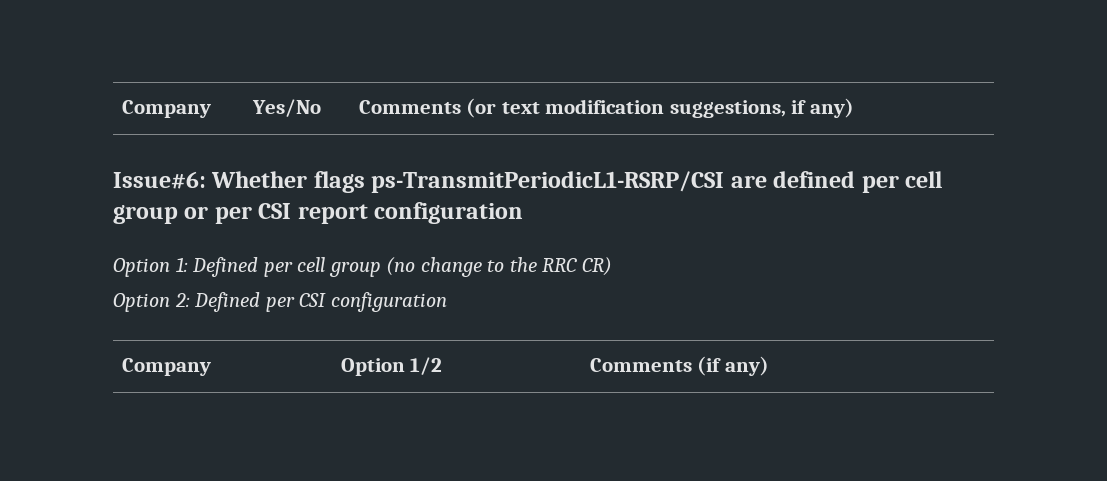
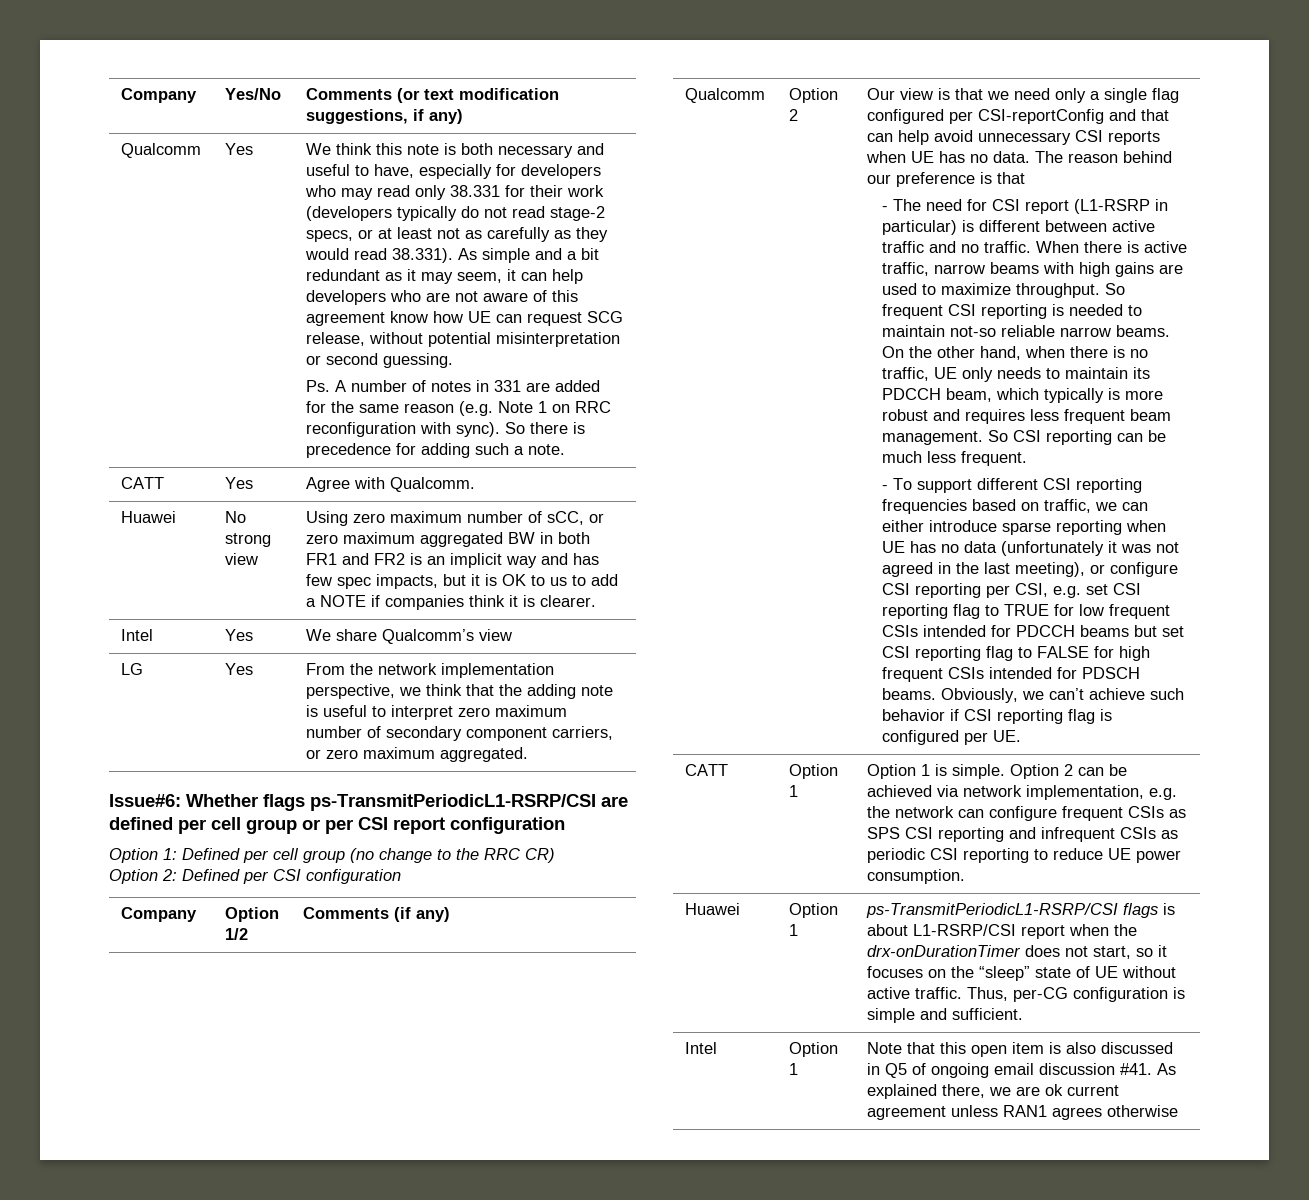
+ Qualcomm | Yes | We think this note is both necessary and useful to have, especially for developers who may read only 38.331 for their work (developers typically do not read stage-2 specs, or at least not as carefully as they would read 38.331). As simple and a bit redundant as it may seem, it can help developers who are not aware of this agreement know how UE can request SCG release, without potential misinterpretation or second guessing.
+ Ps. A number of notes in 331 are added for the same reason (e.g. Note 1 on RRC reconfiguration with sync). So there is precedence for adding such a note.
+ CATT | Yes | Agree with Qualcomm.
+ Huawei | No strong view | Using zero maximum number of sCC, or zero maximum aggregated BW in both FR1 and FR2 is an implicit way and has few spec impacts, but it is OK to us to add a NOTE if companies think it is clearer.
+ Intel | Yes | We share Qualcomm’s view
+ LG | Yes | From the network implementation perspective, we think that the adding note is useful to interpret zero maximum number of secondary component carriers, or zero maximum aggregated.
+ Qualcomm | Option 2 | Our view is that we need only a single flag configured per CSI-reportConfig and that can help avoid unnecessary CSI reports when UE has no data. The reason behind our preference is that
+ - The need for CSI report (L1-RSRP in particular) is different between active traffic and no traffic. When there is active traffic, narrow beams with high gains are used to maximize throughput. So frequent CSI reporting is needed to maintain not-so reliable narrow beams. On the other hand, when there is no traffic, UE only needs to maintain its PDCCH beam, which typically is more robust and requires less frequent beam management. So CSI reporting can be much less frequent.
+ - To support different CSI reporting frequencies based on traffic, we can either introduce sparse reporting when UE has no data (unfortunately it was not agreed in the last meeting), or configure CSI reporting per CSI, e.g. set CSI reporting flag to TRUE for low frequent CSIs intended for PDCCH beams but set CSI reporting flag to FALSE for high frequent CSIs intended for PDSCH beams. Obviously, we can’t achieve such behavior if CSI reporting flag is configured per UE.
+ CATT | Option 1 | Option 1 is simple. Option 2 can be achieved via network implementation, e.g. the network can configure frequent CSIs as SPS CSI reporting and infrequent CSIs as periodic CSI reporting to reduce UE power consumption.
+ Huawei | Option 1 | ps-TransmitPeriodicL1-RSRP/CSI flags is about L1-RSRP/CSI report when the drx-onDurationTimer does not start, so it focuses on the “sleep” state of UE without active traffic. Thus, per-CG configuration is simple and sufficient.
+ Intel | Option 1 | Note that this open item is also discussed in Q5 of ongoing email discussion #41. As explained there, we are ok current agreement unless RAN1 agrees otherwise

